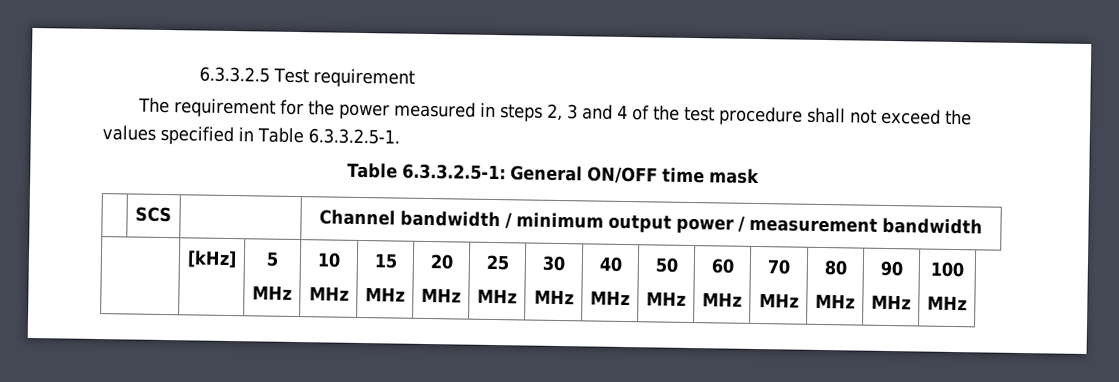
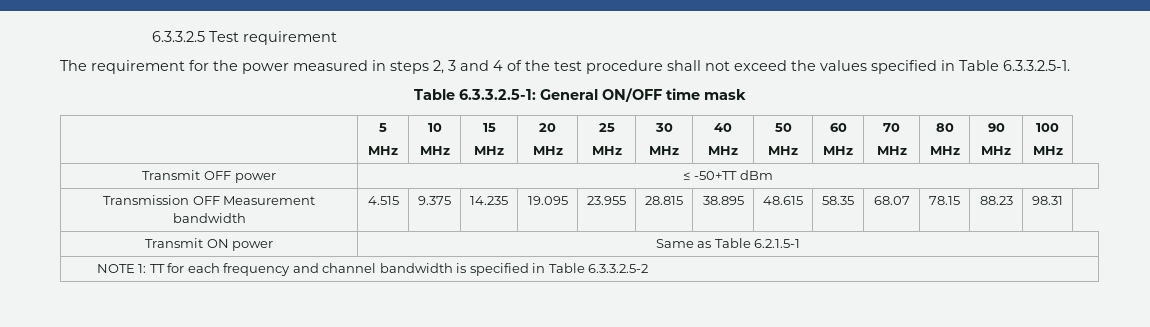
- | SCS | | Channel bandwidth / minimum output power / measurement bandwidth
- | [kHz] | 5
+ | 5
+ Transmit OFF power | ≤ -50+TT dBm
+ Transmission OFF Measurement bandwidth | 4.515 | 9.375 | 14.235 | 19.095 | 23.955 | 28.815 | 38.895 | 48.615 | 58.35 | 68.07 | 78.15 | 88.23 | 98.31
+ Transmit ON power | Same as Table 6.2.1.5-1
+ NOTE 1: TT for each frequency and channel bandwidth is specified in Table 6.3.3.2.5-2

